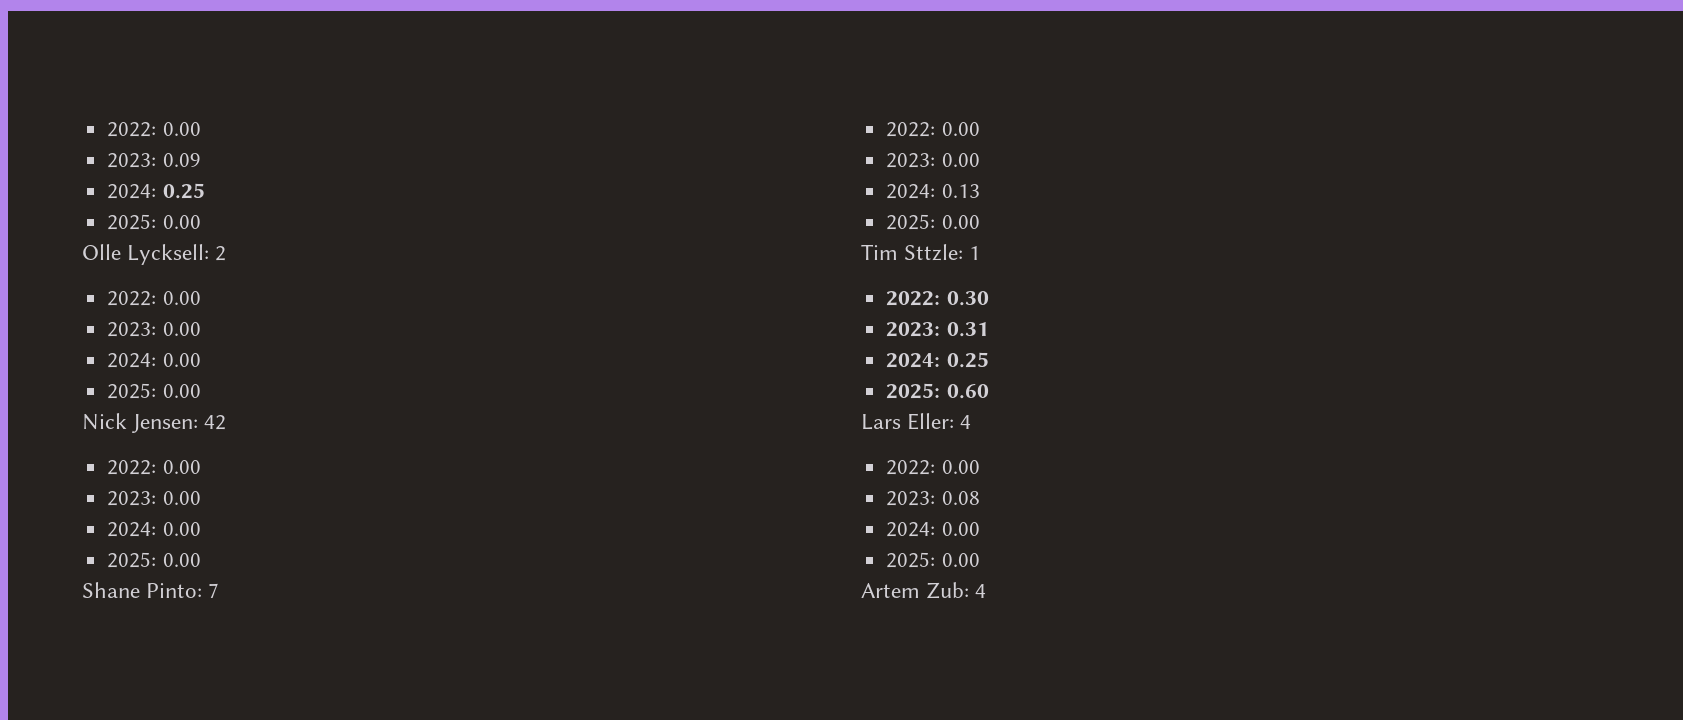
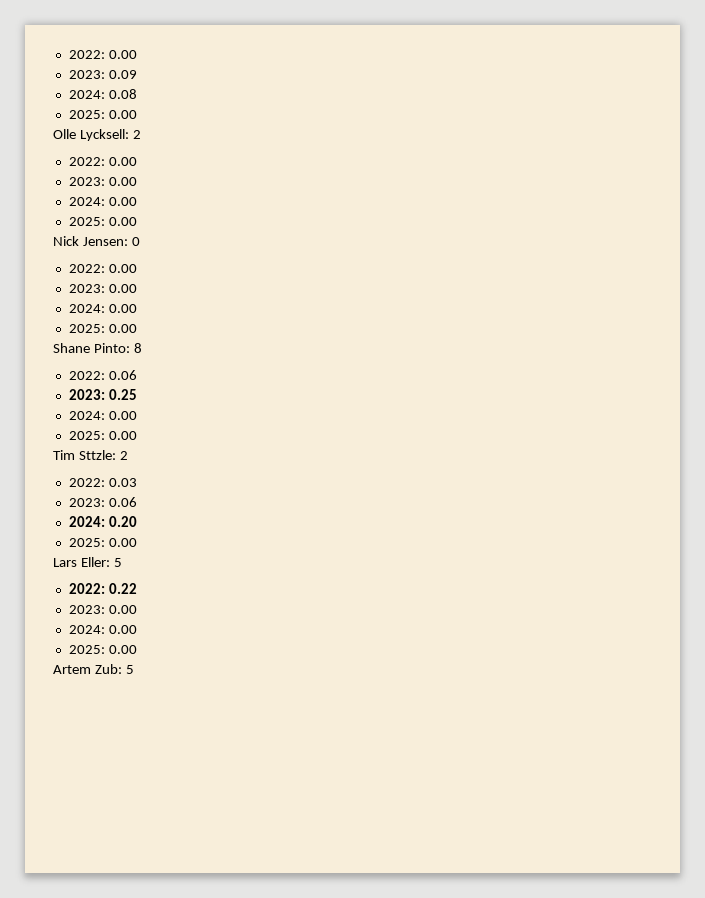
  2023: 0.09
- 2024: 0.25
+ 2024: 0.08
- Nick Jensen: 42
+ Nick Jensen: 0
- Shane Pinto: 7
- 2022: 0.00
- 2023: 0.00
- 2024: 0.13
+ Shane Pinto: 8
+ 2022: 0.06
+ 2023: 0.25
+ 2024: 0.00
- Tim Sttzle: 1
- 2022: 0.30
- 2023: 0.31
- 2024: 0.25
- 2025: 0.60
+ Tim Sttzle: 2
+ 2022: 0.03
+ 2023: 0.06
+ 2024: 0.20
+ 2025: 0.00
- Lars Eller: 4
- 2022: 0.00
- 2023: 0.08
+ Lars Eller: 5
+ 2022: 0.22
+ 2023: 0.00
- Artem Zub: 4
+ Artem Zub: 5

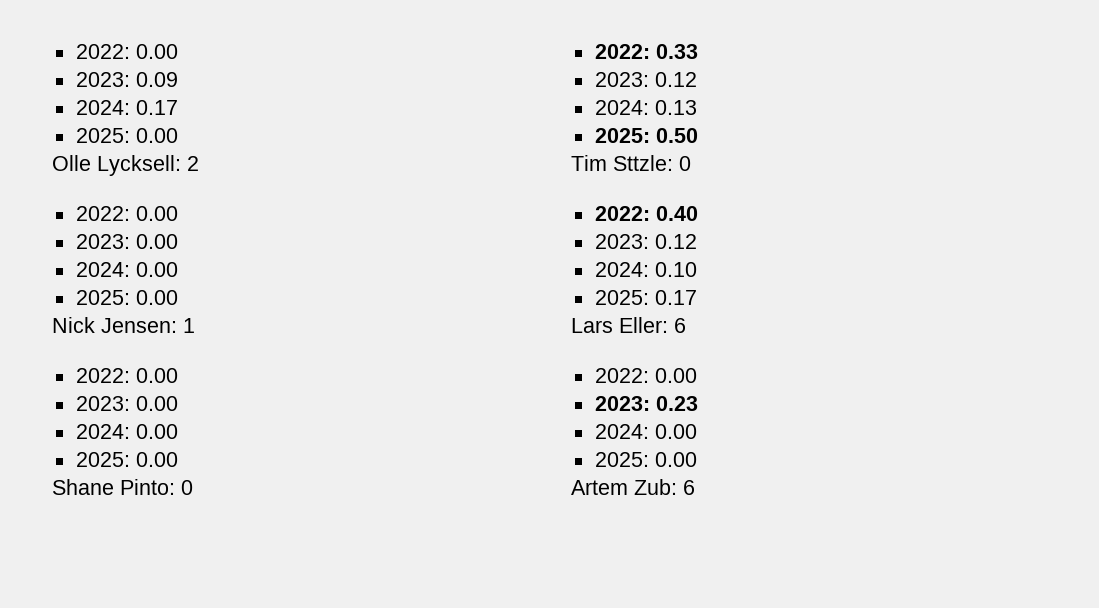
- 2024: 0.08
+ 2024: 0.17
- Nick Jensen: 0
+ Nick Jensen: 1
- Shane Pinto: 8
- 2022: 0.06
- 2023: 0.25
- 2024: 0.00
- 2025: 0.00
+ Shane Pinto: 0
+ 2022: 0.33
+ 2023: 0.12
+ 2024: 0.13
+ 2025: 0.50
- Tim Sttzle: 2
- 2022: 0.03
- 2023: 0.06
- 2024: 0.20
- 2025: 0.00
+ Tim Sttzle: 0
+ 2022: 0.40
+ 2023: 0.12
+ 2024: 0.10
+ 2025: 0.17
- Lars Eller: 5
- 2022: 0.22
- 2023: 0.00
+ Lars Eller: 6
+ 2022: 0.00
+ 2023: 0.23
- Artem Zub: 5
+ Artem Zub: 6

